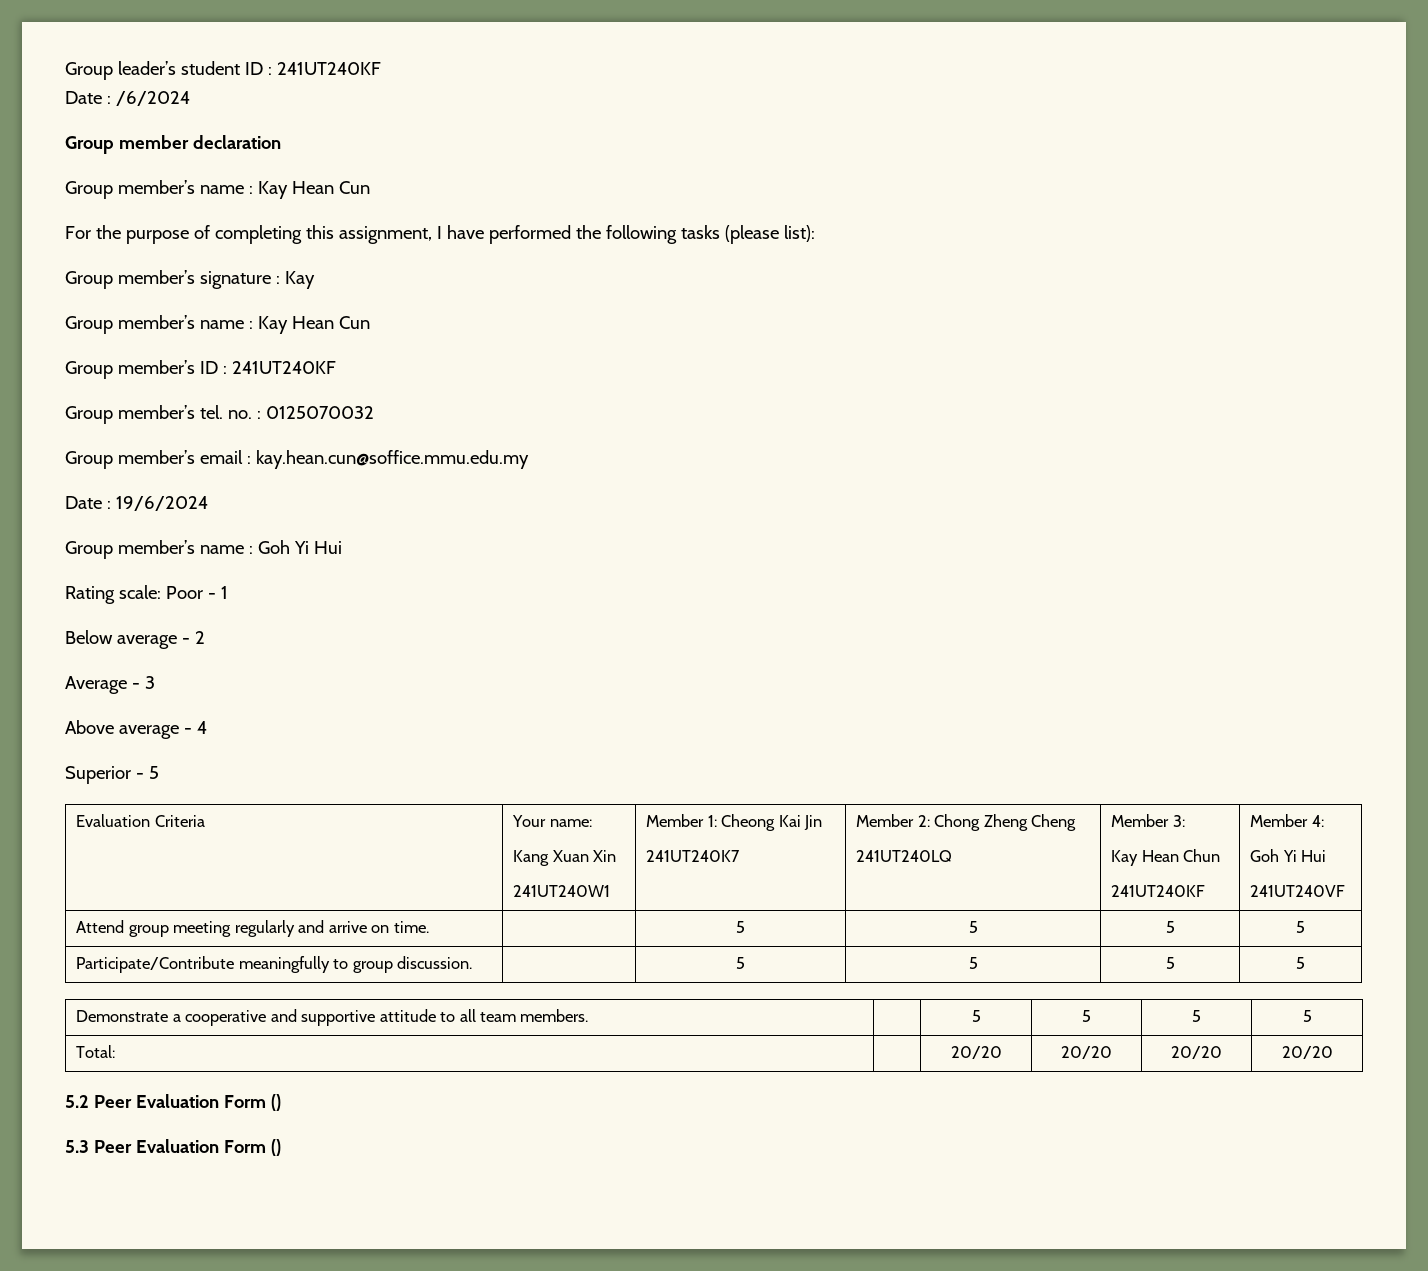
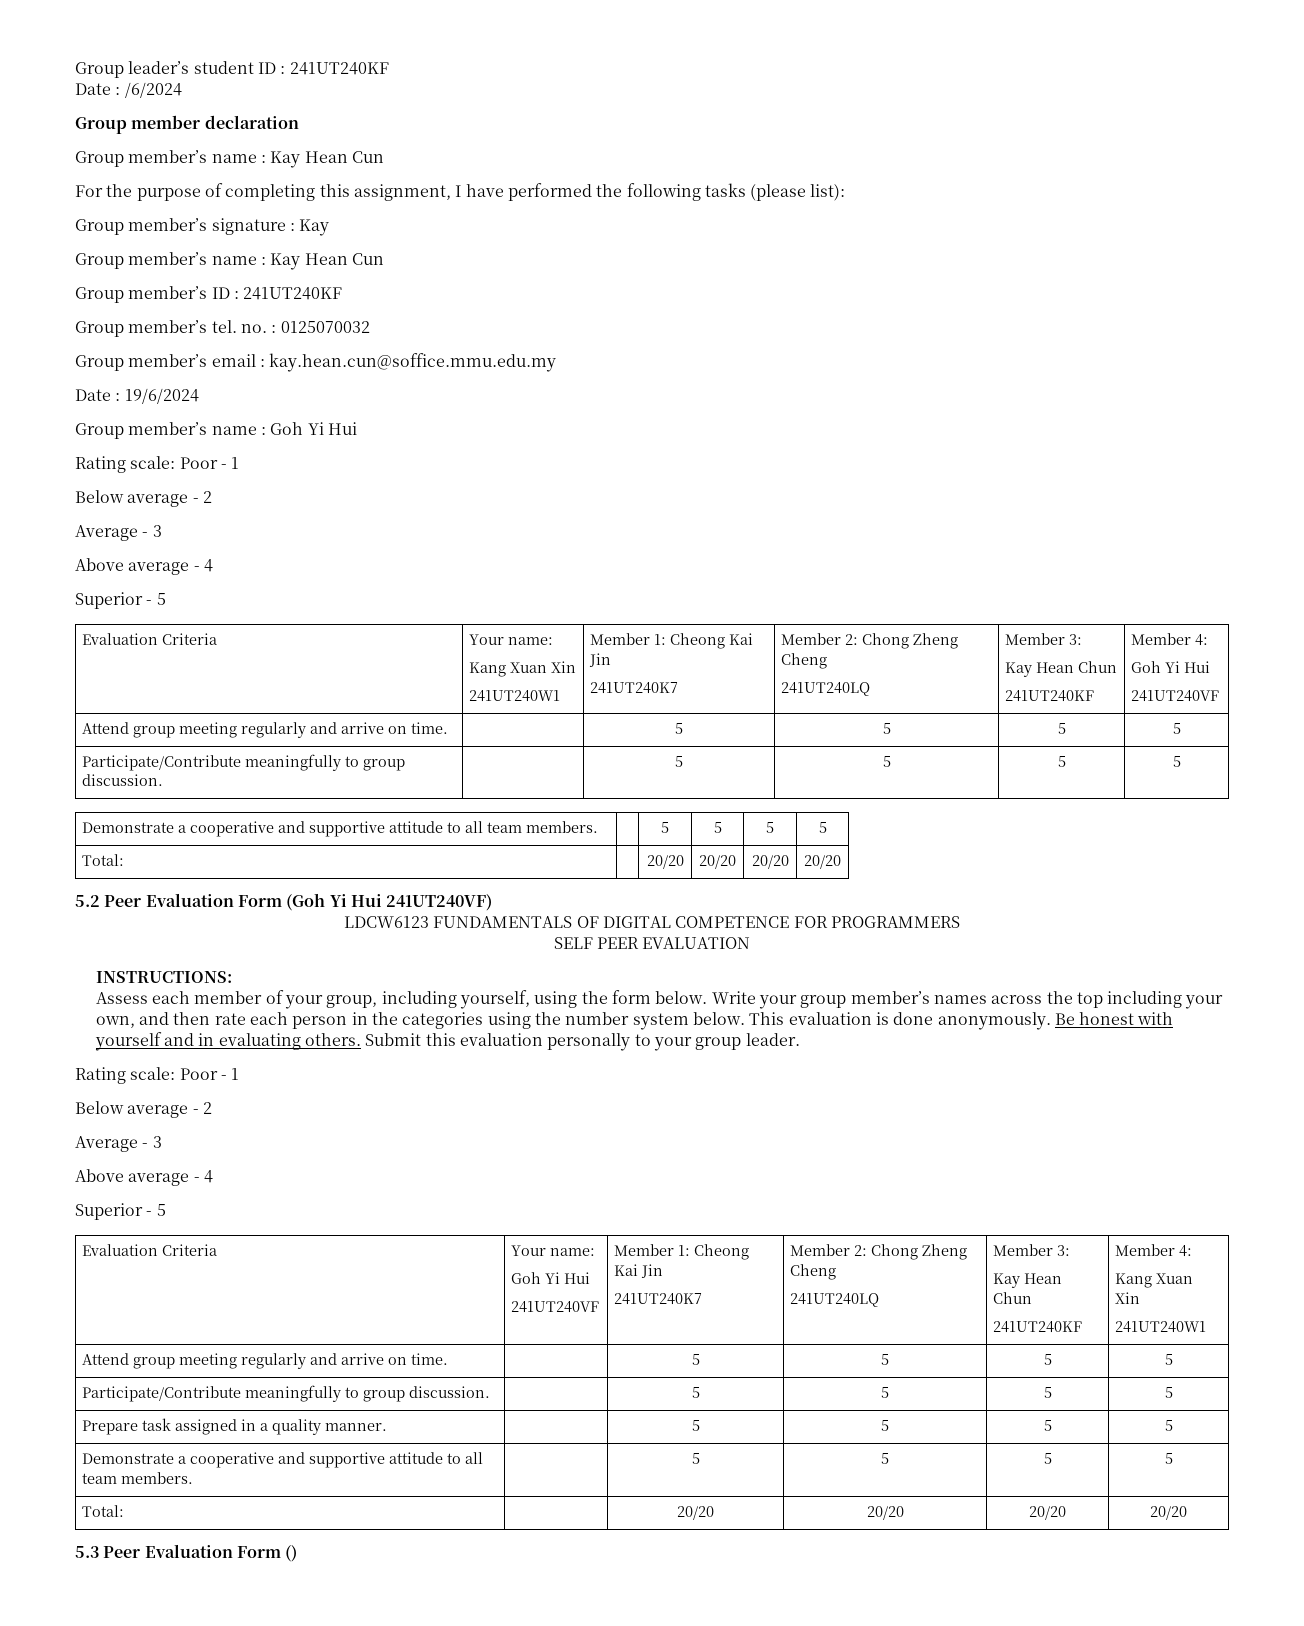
- 5.2 Peer Evaluation Form ()
+ 5.2 Peer Evaluation Form (Goh Yi Hui 241UT240VF)
+ LDCW6123 FUNDAMENTALS OF DIGITAL COMPETENCE FOR PROGRAMMERS
+ SELF PEER EVALUATION
+ INSTRUCTIONS:
+ Assess each member of your group, including yourself, using the form below. Write your group member’s names across the top including your own, and then rate each person in the categories using the number system below. This evaluation is done anonymously. Be honest with yourself and in evaluating others. Submit this evaluation personally to your group leader.
+ Rating scale: Poor - 1
+ Below average - 2
+ Average - 3
+ Above average - 4
+ Superior - 5
+ Evaluation Criteria | Your name:
+ Goh Yi Hui
+ 241UT240VF | Member 1: Cheong Kai Jin
+ 241UT240K7 | Member 2: Chong Zheng Cheng
+ 241UT240LQ | Member 3:
+ Kay Hean Chun
+ 241UT240KF | Member 4:
+ Kang Xuan Xin
+ 241UT240W1
+ Attend group meeting regularly and arrive on time. | | 5 | 5 | 5 | 5
+ Participate/Contribute meaningfully to group discussion. | | 5 | 5 | 5 | 5
+ Prepare task assigned in a quality manner. | | 5 | 5 | 5 | 5
+ Demonstrate a cooperative and supportive attitude to all team members. | | 5 | 5 | 5 | 5
+ Total: | | 20/20 | 20/20 | 20/20 | 20/20

